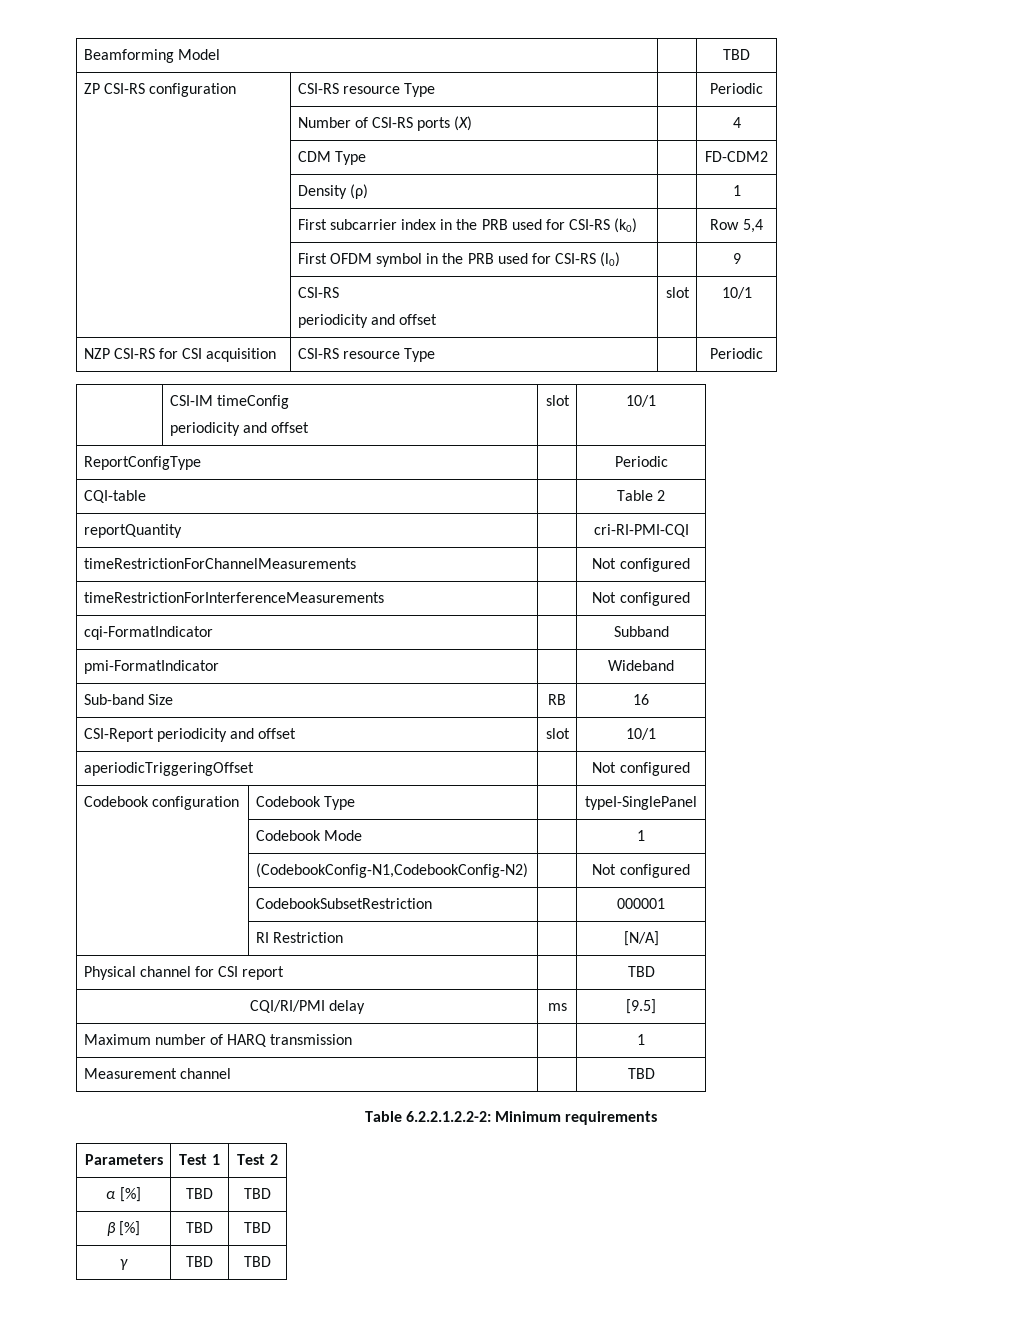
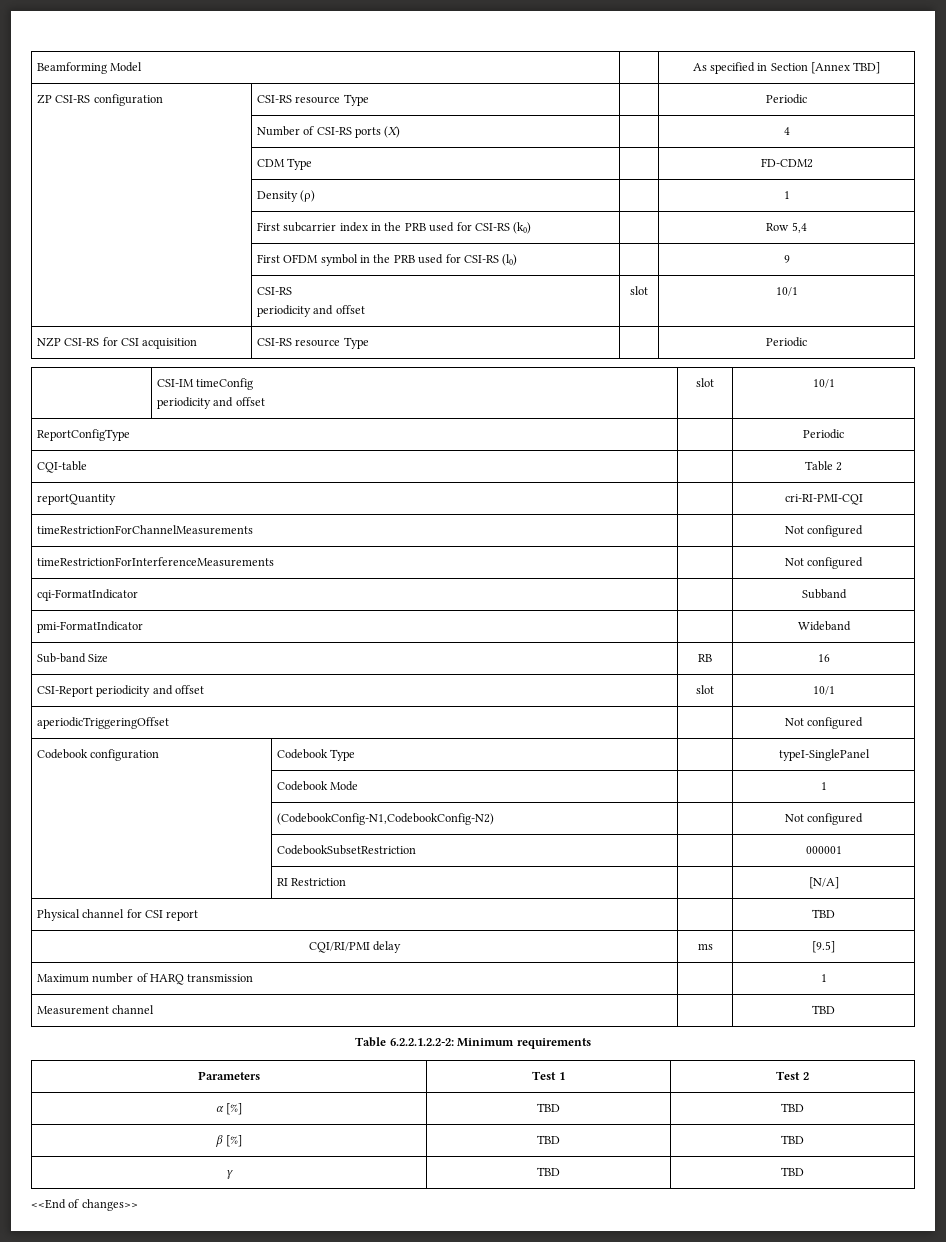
- Beamforming Model | | TBD
+ Beamforming Model | | As specified in Section [Annex TBD]
+ <<End of changes>>

